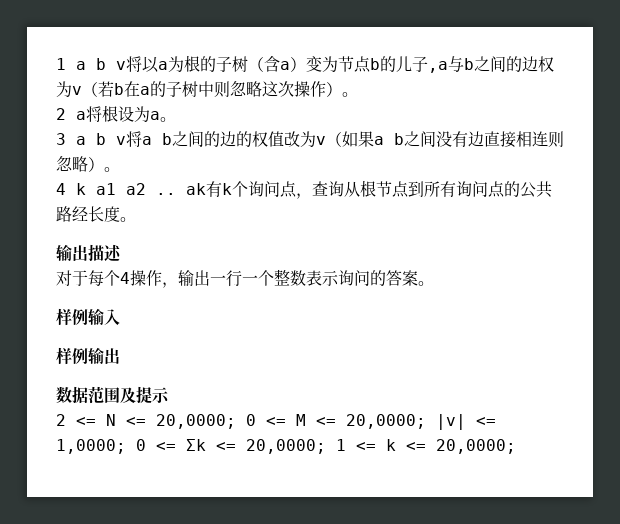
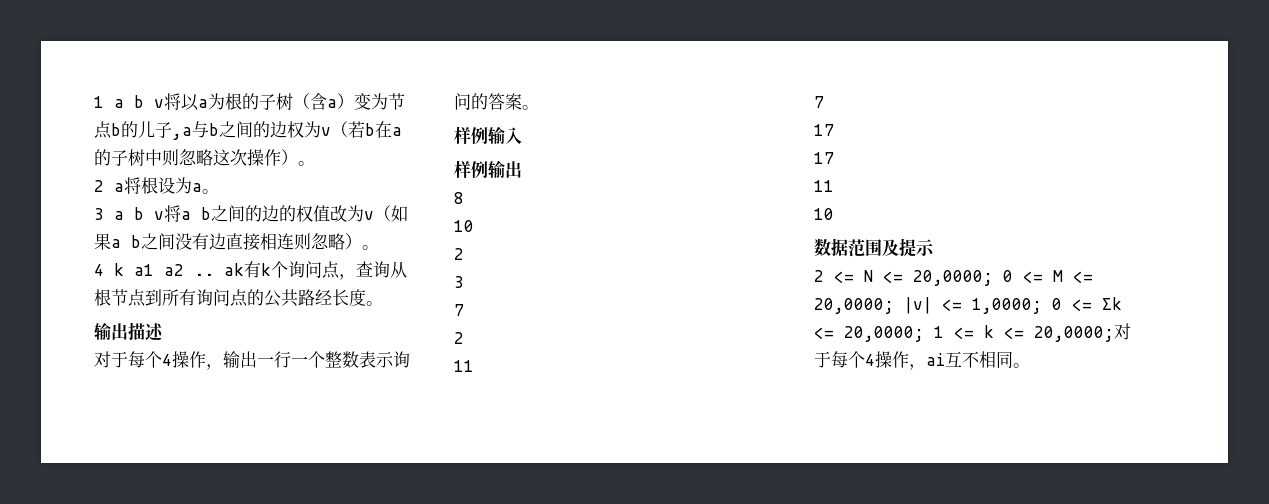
+ 8
+ 10
+ 2
+ 3
+ 7
+ 2
+ 11
+ 7
+ 17
+ 17
+ 11
+ 10
- 2 <= N <= 20,0000; 0 <= M <= 20,0000; |v| <= 1,0000; 0 <= Σk <= 20,0000; 1 <= k <= 20,0000;
+ 2 <= N <= 20,0000; 0 <= M <= 20,0000; |v| <= 1,0000; 0 <= Σk <= 20,0000; 1 <= k <= 20,0000;对于每个4操作，ai互不相同。

